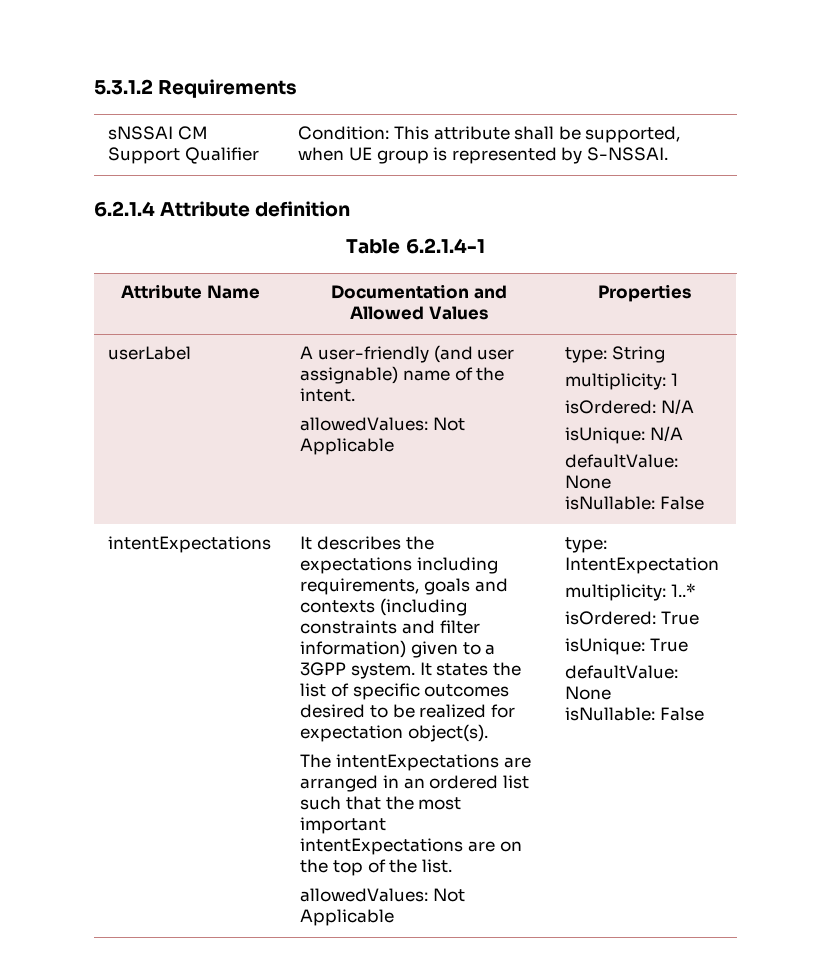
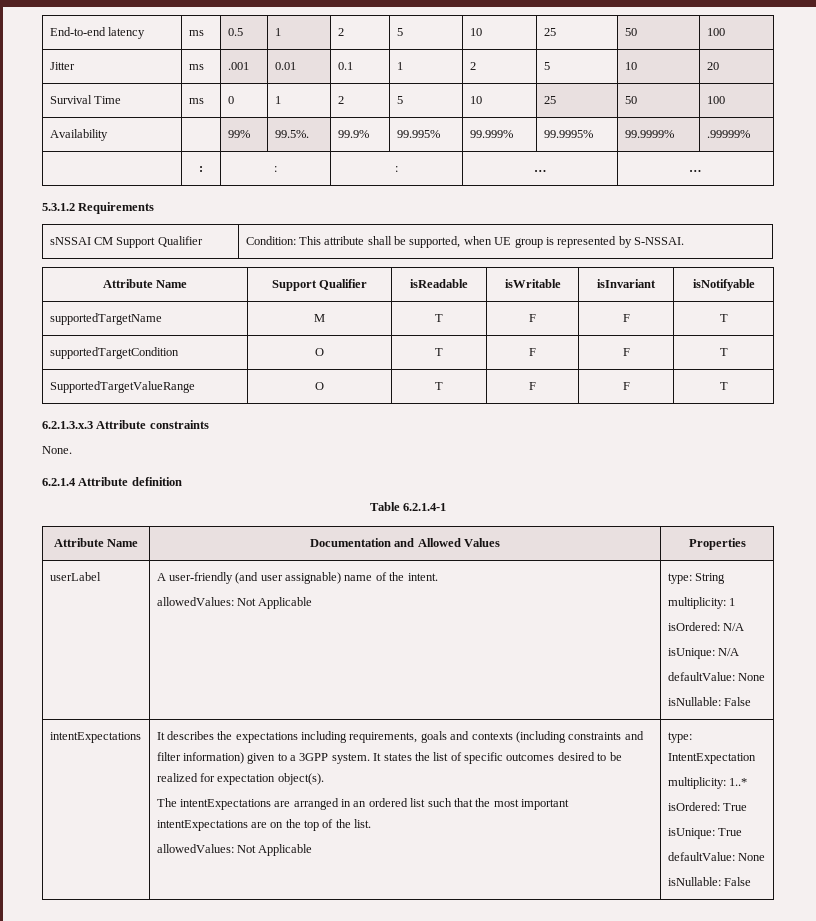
+ End-to-end latency | ms | 0.5 | 1 | 2 | 5 | 10 | 25 | 50 | 100
+ Jitter | ms | .001 | 0.01 | 0.1 | 1 | 2 | 5 | 10 | 20
+ Survival Time | ms | 0 | 1 | 2 | 5 | 10 | 25 | 50 | 100
+ Availability | | 99% | 99.5%. | 99.9% | 99.995% | 99.999% | 99.9995% | 99.9999% | .99999%
+ | : | : | : | … | …
+ Attribute Name | Support Qualifier | isReadable | isWritable | isInvariant | isNotifyable
+ supportedTargetName | M | T | F | F | T
+ supportedTargetCondition | O | T | F | F | T
+ SupportedTargetValueRange | O | T | F | F | T
+ 6.2.1.3.x.3 Attribute constraints
+ None.

